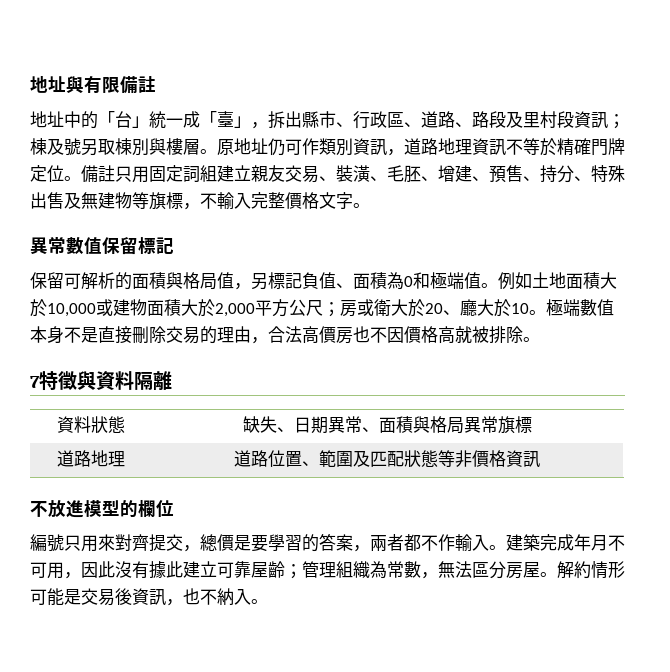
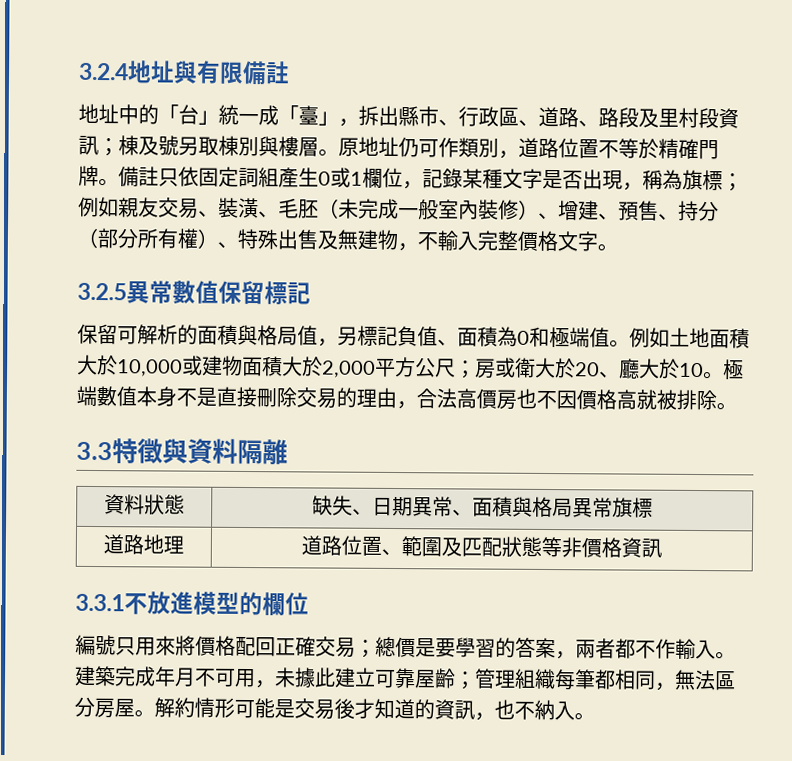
- 地址與有限備註
+ 3.2.4地址與有限備註
- 原地址仍可作類別資訊，道路地理資訊不等於精確門牌定位。
+ 原地址仍可作類別，道路位置不等於精確門牌。
- 備註只用固定詞組建立親友交易、裝潢、毛胚、增建、預售、持分、特殊出售及無建物等旗標，不輸入完整價格文字。
+ 備註只依固定詞組產生0或1欄位，記錄某種文字是否出現，稱為旗標；例如親友交易、裝潢、毛胚（未完成一般室內裝修）、增建、預售、持分（部分所有權）、特殊出售及無建物，不輸入完整價格文字。
- 異常數值保留標記
+ 3.2.5異常數值保留標記
- 7特徵與資料隔離
+ 3.3特徵與資料隔離
- 不放進模型的欄位
+ 3.3.1不放進模型的欄位
- 編號只用來對齊提交，總價是要學習的答案，兩者都不作輸入。
+ 編號只用來將價格配回正確交易；總價是要學習的答案，兩者都不作輸入。
- 建築完成年月不可用，因此沒有據此建立可靠屋齡；管理組織為常數，無法區分房屋。
+ 建築完成年月不可用，未據此建立可靠屋齡；管理組織每筆都相同，無法區分房屋。
- 解約情形可能是交易後資訊，也不納入。
+ 解約情形可能是交易後才知道的資訊，也不納入。

